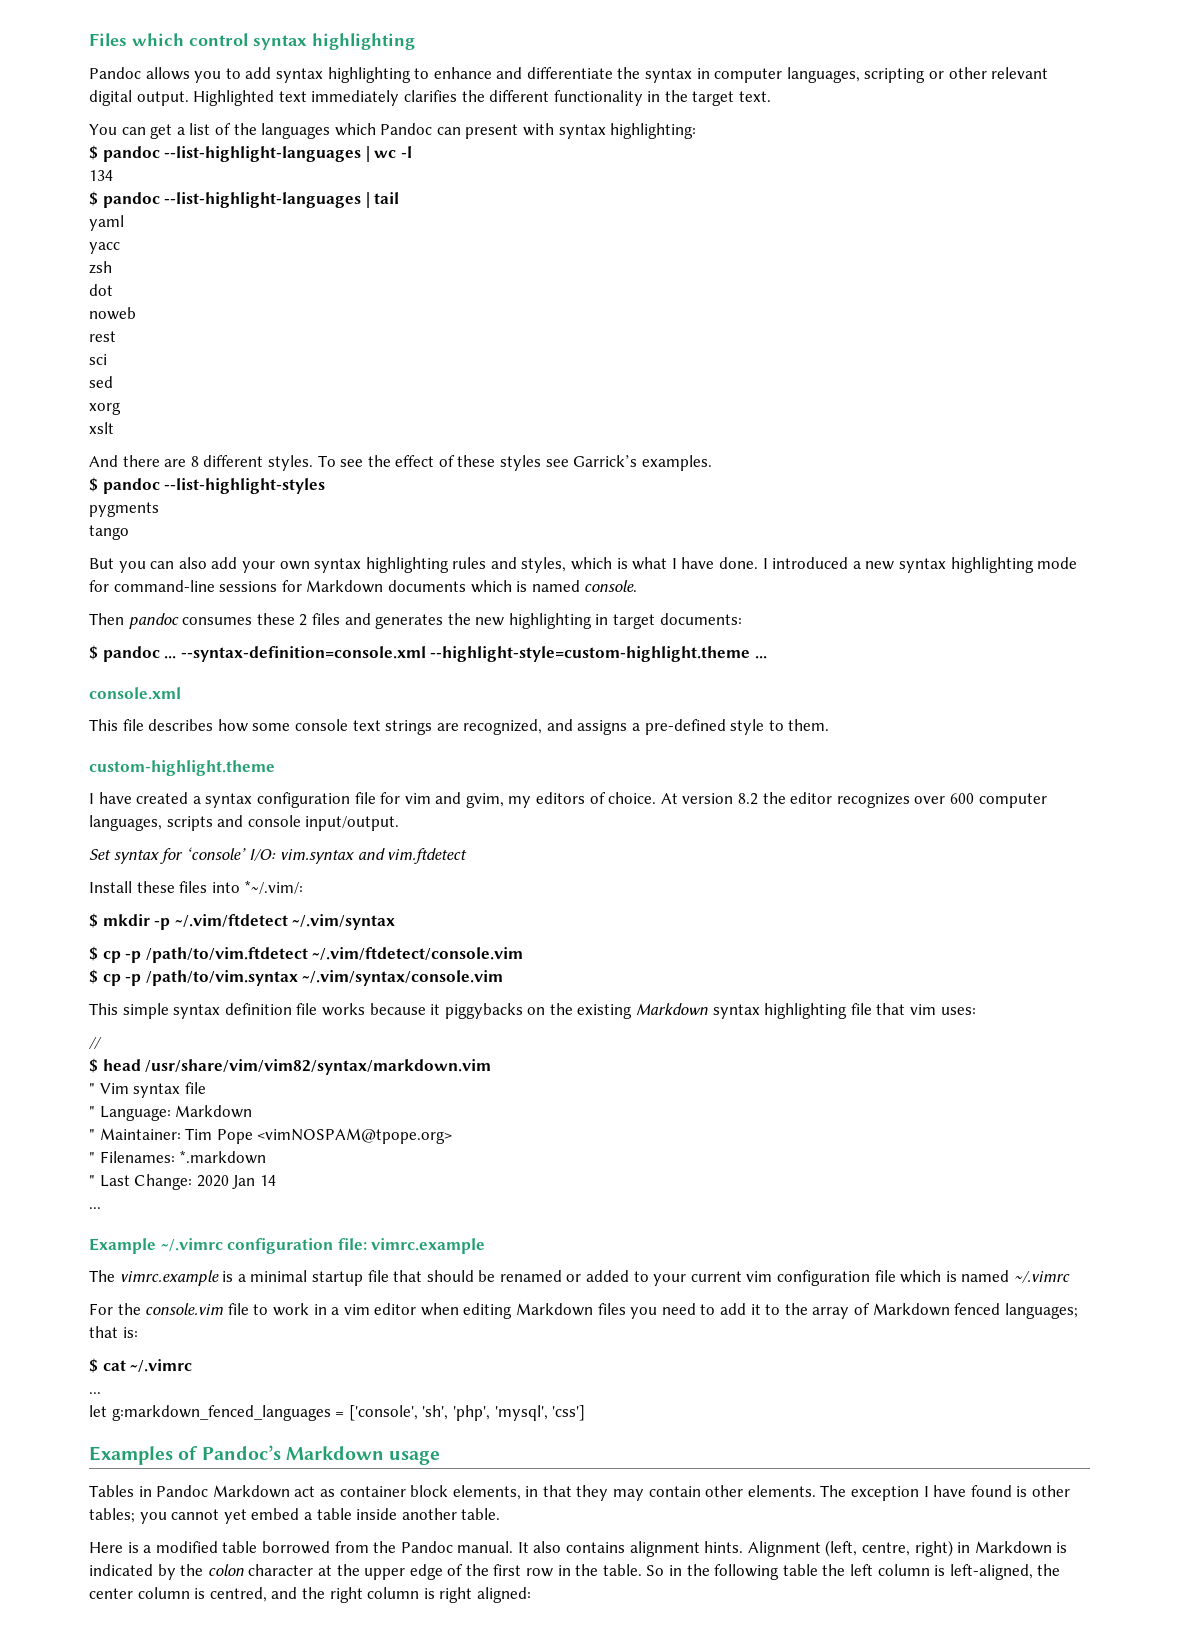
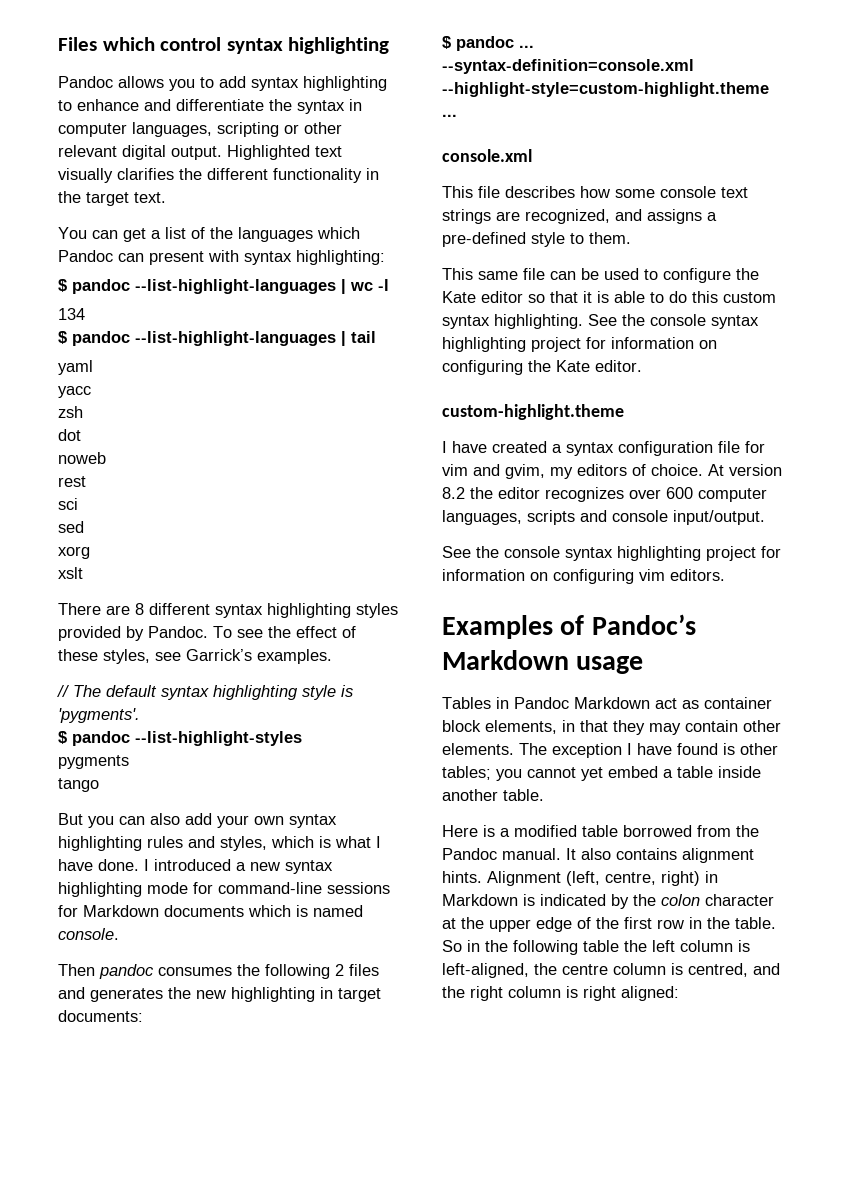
- Highlighted text immediately clarifies the different functionality in the target text.
+ Highlighted text visually clarifies the different functionality in the target text.
- And there are 8 different styles.
+ There are 8 different syntax highlighting styles provided by Pandoc.
- To see the effect of these styles see Garrick’s examples.
+ To see the effect of these styles, see Garrick’s examples.
+ // The default syntax highlighting style is 'pygments'.
- Then pandoc consumes these 2 files and generates the new highlighting in target documents:
+ Then pandoc consumes the following 2 files and generates the new highlighting in target documents:
+ This same file can be used to configure the Kate editor so that it is able to do this custom syntax highlighting. See the console syntax highlighting project for information on configuring the Kate editor.
- Set syntax for ‘console’ I/O: vim.syntax and vim.ftdetect
- Install these files into *~/.vim/:
- $ mkdir -p ~/.vim/ftdetect ~/.vim/syntax
- $ cp -p /path/to/vim.ftdetect ~/.vim/ftdetect/console.vim
- $ cp -p /path/to/vim.syntax ~/.vim/syntax/console.vim
- This simple syntax definition file works because it piggybacks on the existing Markdown syntax highlighting file that vim uses:
- //
- $ head /usr/share/vim/vim82/syntax/markdown.vim
- " Vim syntax file
- " Language: Markdown
- " Maintainer: Tim Pope <vimNOSPAM@tpope.org>
- " Filenames: *.markdown
- " Last Change: 2020 Jan 14
- ...
- Example ~/.vimrc configuration file: vimrc.example
- The vimrc.example is a minimal startup file that should be renamed or added to your current vim configuration file which is named ~/.vimrc
- For the console.vim file to work in a vim editor when editing Markdown files you need to add it to the array of Markdown fenced languages; that is:
- $ cat ~/.vimrc
- ...
- let g:markdown_fenced_languages = ['console', 'sh', 'php', 'mysql', 'css']
+ See the console syntax highlighting project for information on configuring vim editors.
- So in the following table the left column is left-aligned, the center column is centred, and the right column is right aligned:
+ So in the following table the left column is left-aligned, the centre column is centred, and the right column is right aligned:

